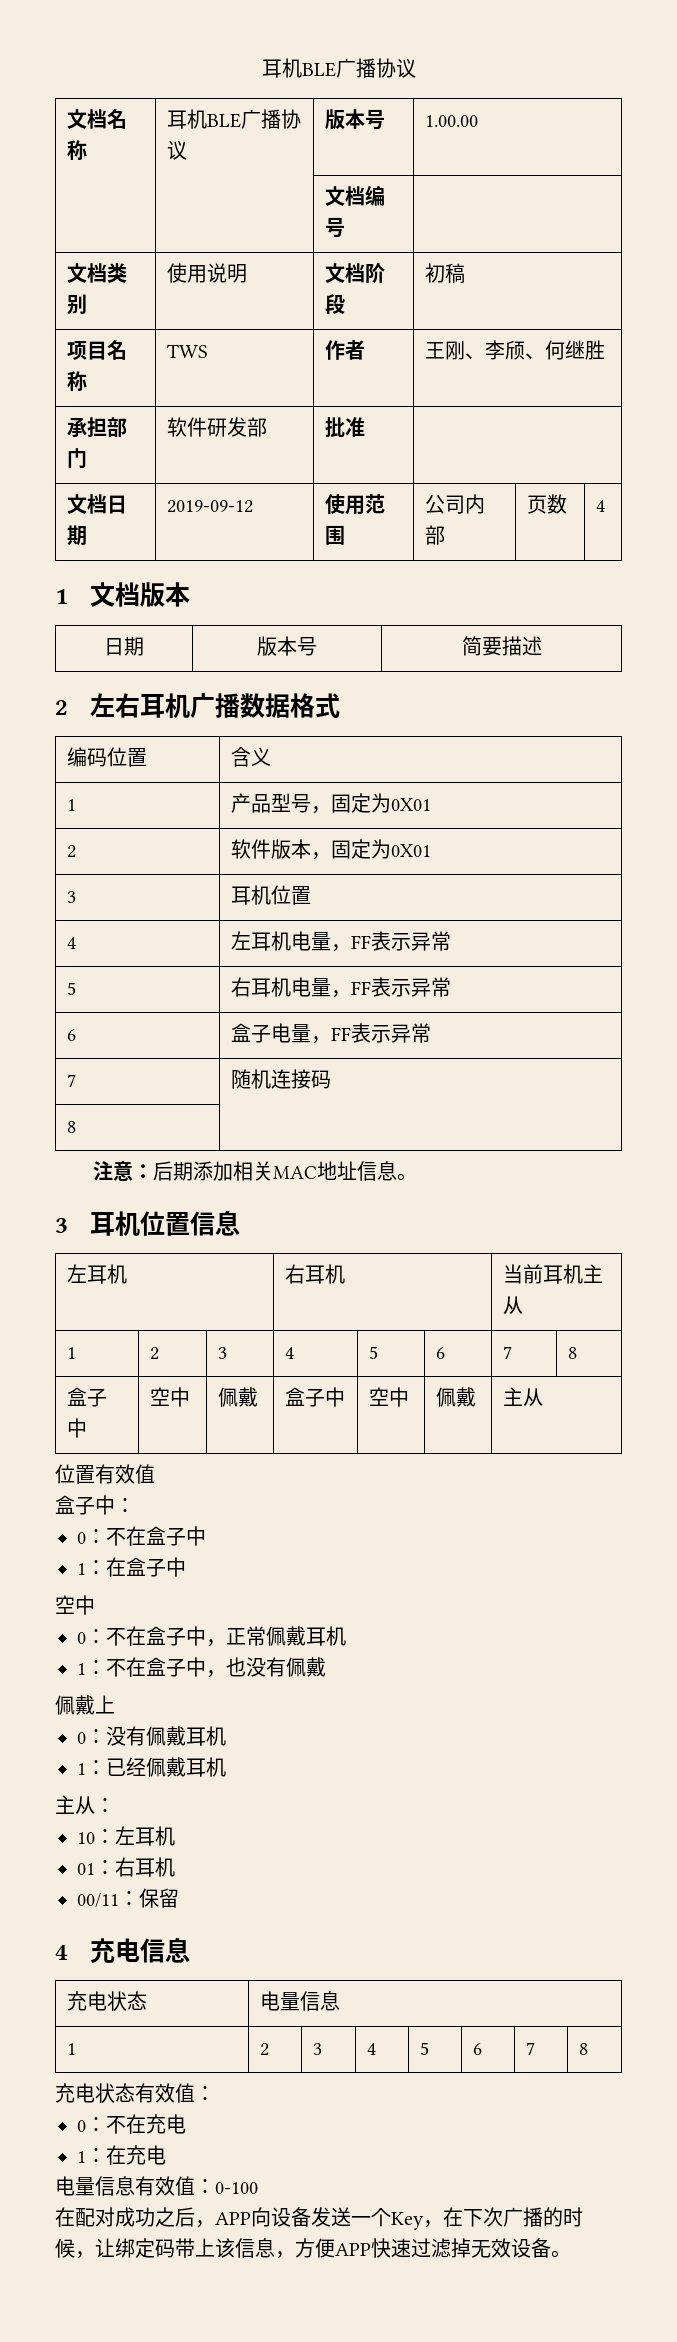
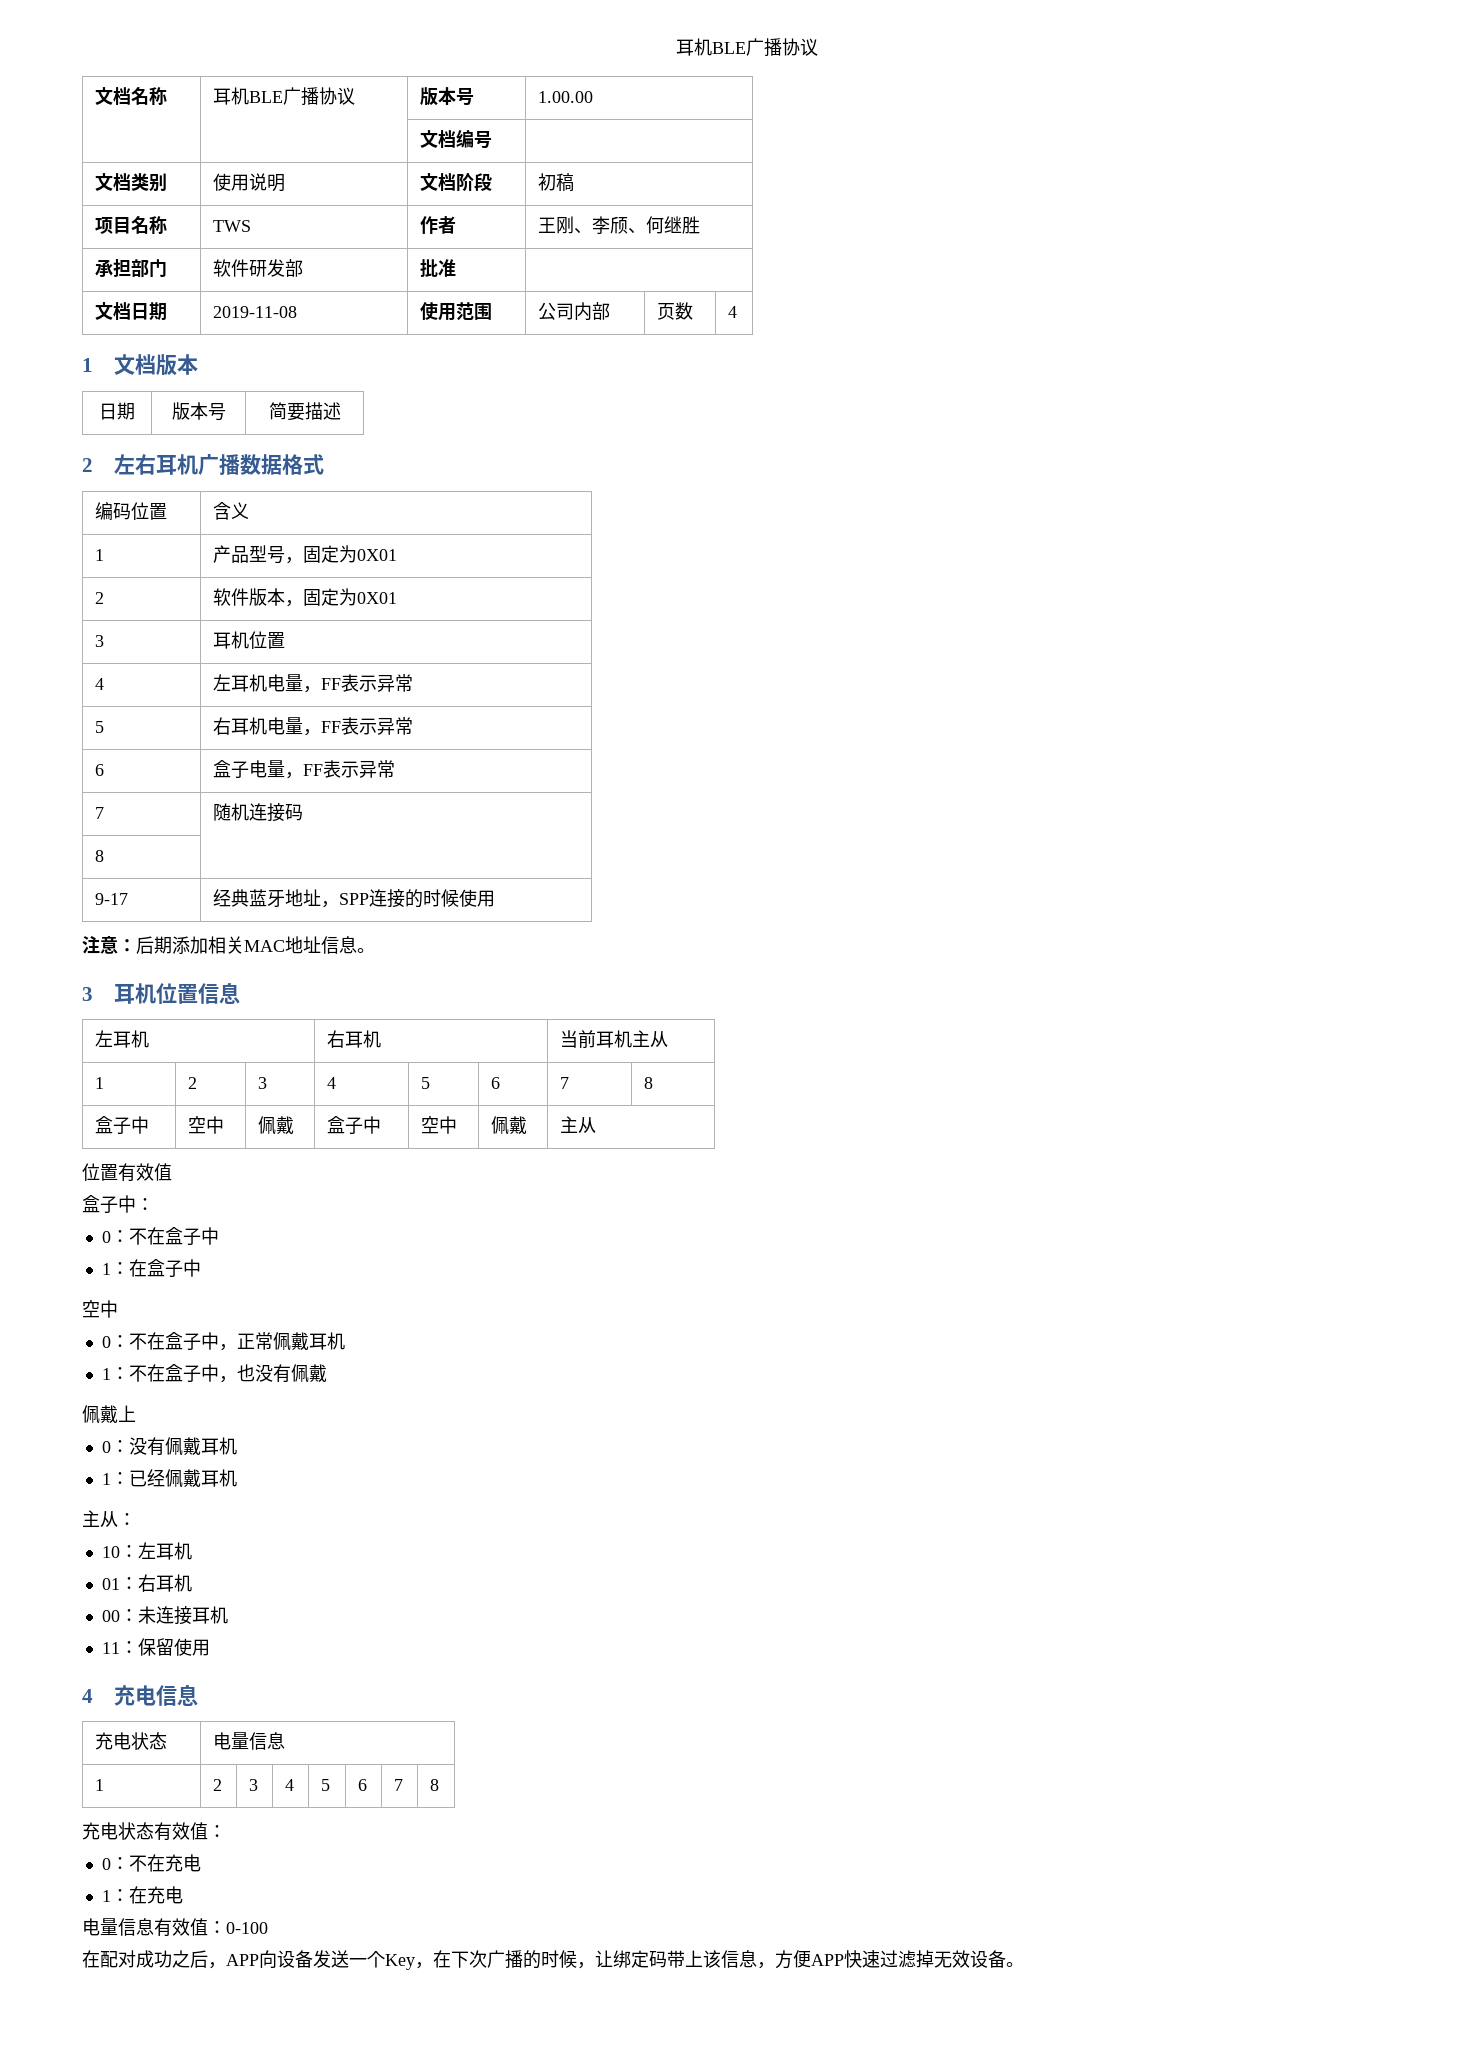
- 文档日期 | 2019-09-12 | 使用范围 | 公司内部 | 页数 | 4
+ 文档日期 | 2019-11-08 | 使用范围 | 公司内部 | 页数 | 4
+ 9-17 | 经典蓝牙地址，SPP连接的时候使用
- 00/11：保留
+ 00：未连接耳机
+ 11：保留使用

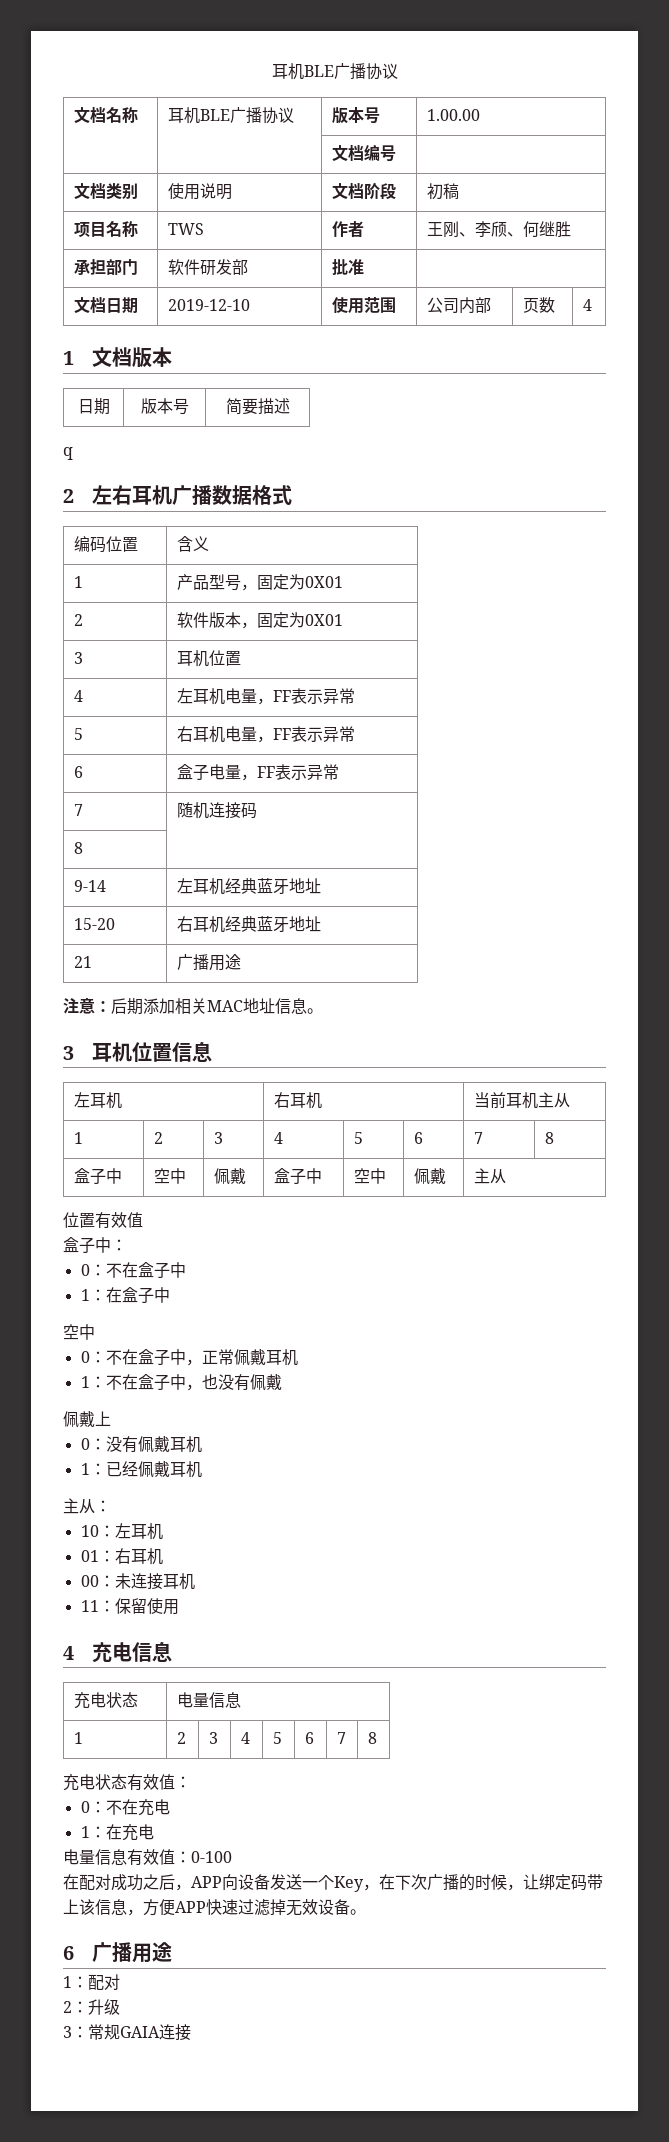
- 文档日期 | 2019-11-08 | 使用范围 | 公司内部 | 页数 | 4
+ 文档日期 | 2019-12-10 | 使用范围 | 公司内部 | 页数 | 4
+ q
- 9-17 | 经典蓝牙地址，SPP连接的时候使用
+ 9-14 | 左耳机经典蓝牙地址
+ 15-20 | 右耳机经典蓝牙地址
+ 21 | 广播用途
+ 6广播用途
+ 1：配对
+ 2：升级
+ 3：常规GAIA连接

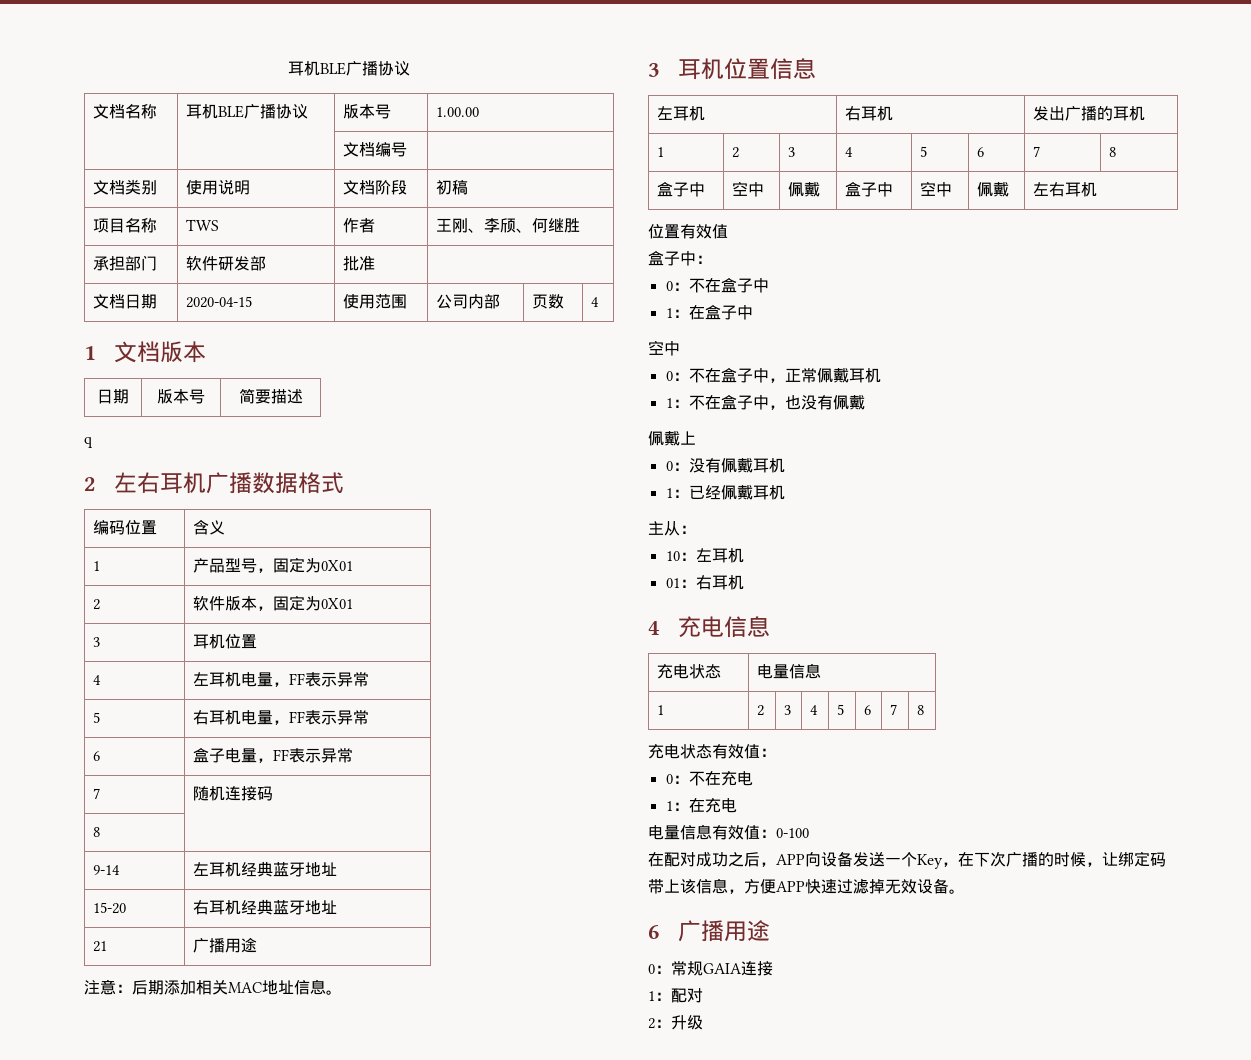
- 文档日期 | 2019-12-10 | 使用范围 | 公司内部 | 页数 | 4
+ 文档日期 | 2020-04-15 | 使用范围 | 公司内部 | 页数 | 4
- 左耳机 | 右耳机 | 当前耳机主从
+ 左耳机 | 右耳机 | 发出广播的耳机
- 盒子中 | 空中 | 佩戴 | 盒子中 | 空中 | 佩戴 | 主从
+ 盒子中 | 空中 | 佩戴 | 盒子中 | 空中 | 佩戴 | 左右耳机
- 00：未连接耳机
- 11：保留使用
+ 0：常规GAIA连接
- 3：常规GAIA连接

